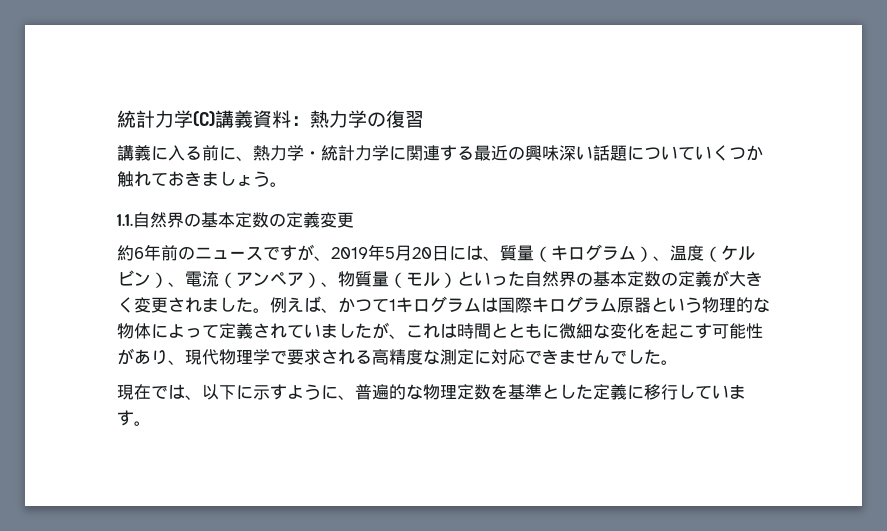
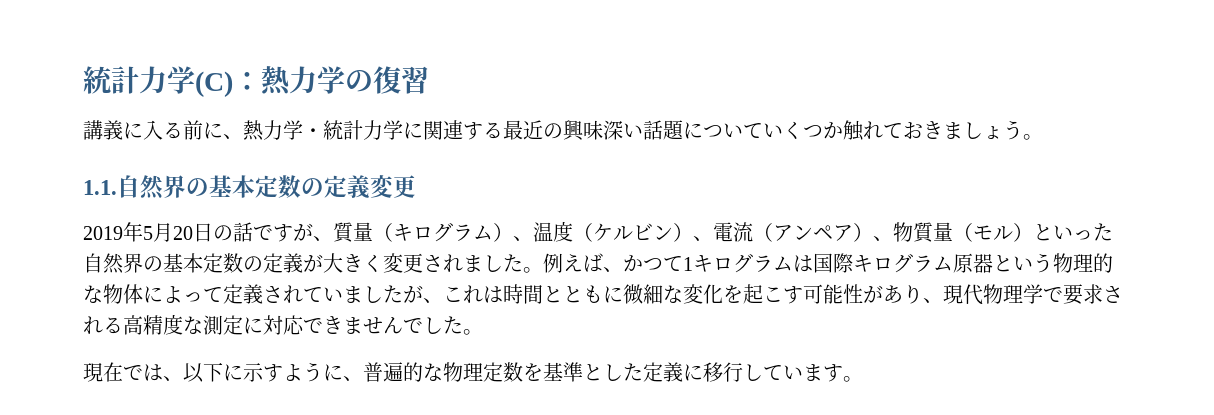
- 統計力学(C)講義資料：熱力学の復習
+ 統計力学(C)：熱力学の復習
- 約6年前のニュースですが、2019年5月20日には、質量（キログラム）、温度（ケルビン）、電流（アンペア）、物質量（モル）といった自然界の基本定数の定義が大きく変更されました。
+ 2019年5月20日の話ですが、質量（キログラム）、温度（ケルビン）、電流（アンペア）、物質量（モル）といった自然界の基本定数の定義が大きく変更されました。

